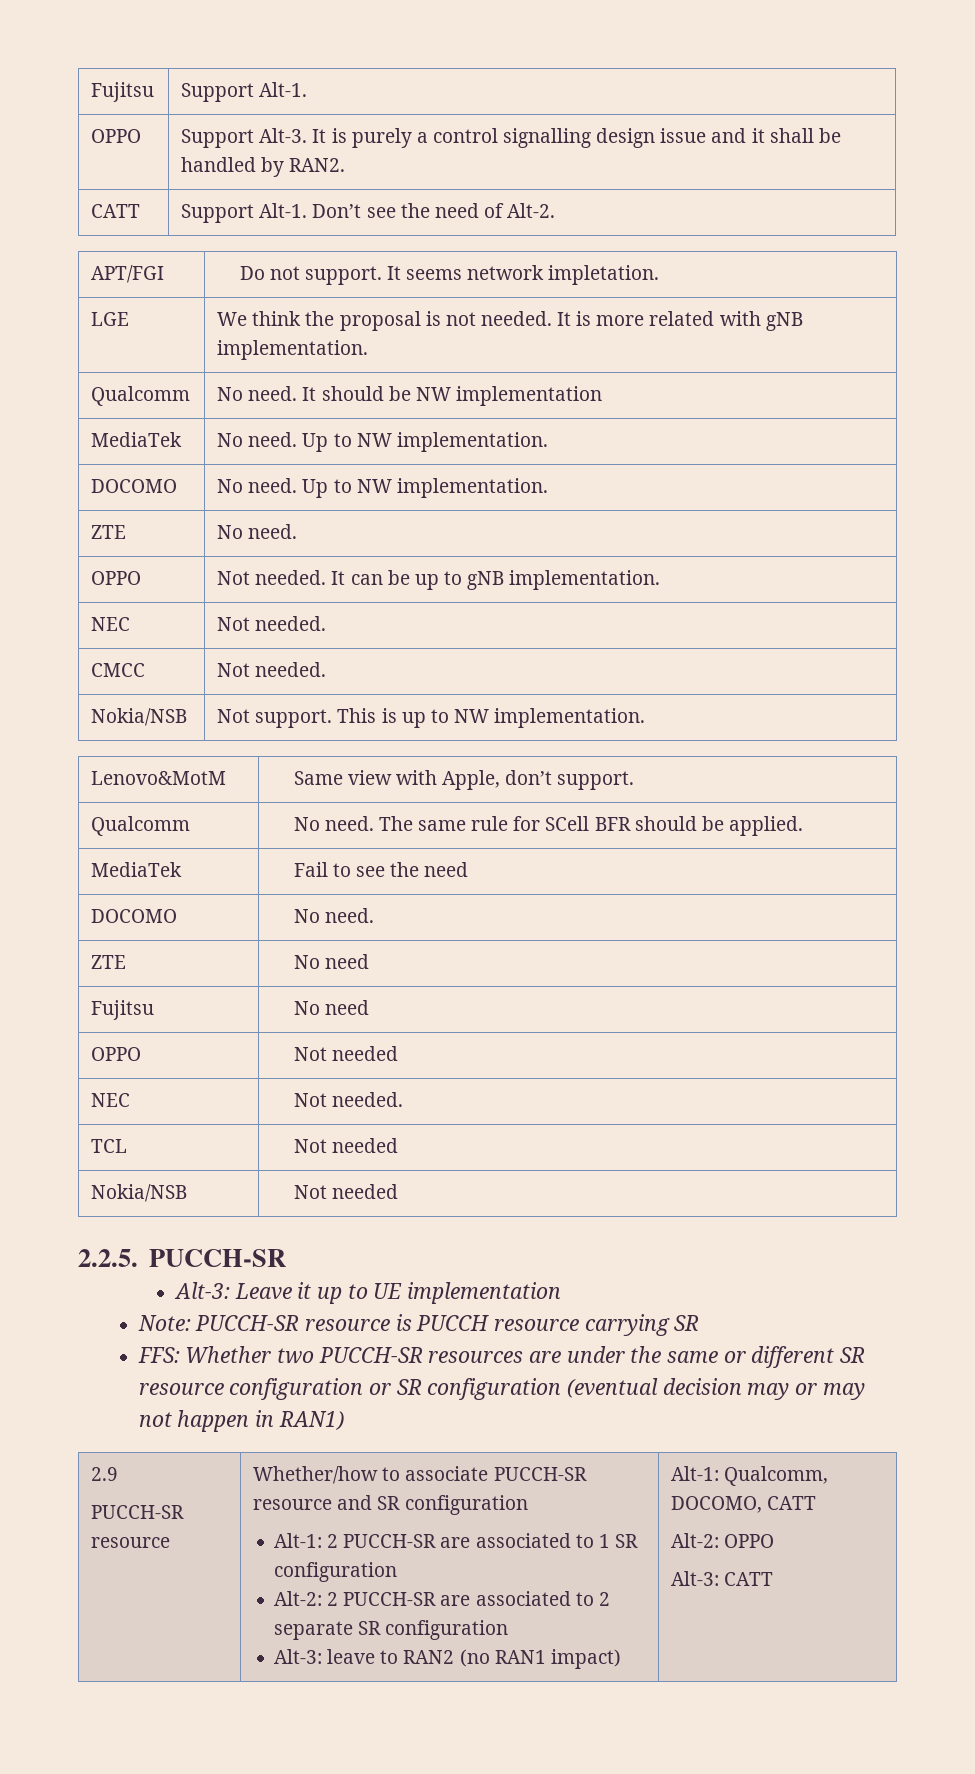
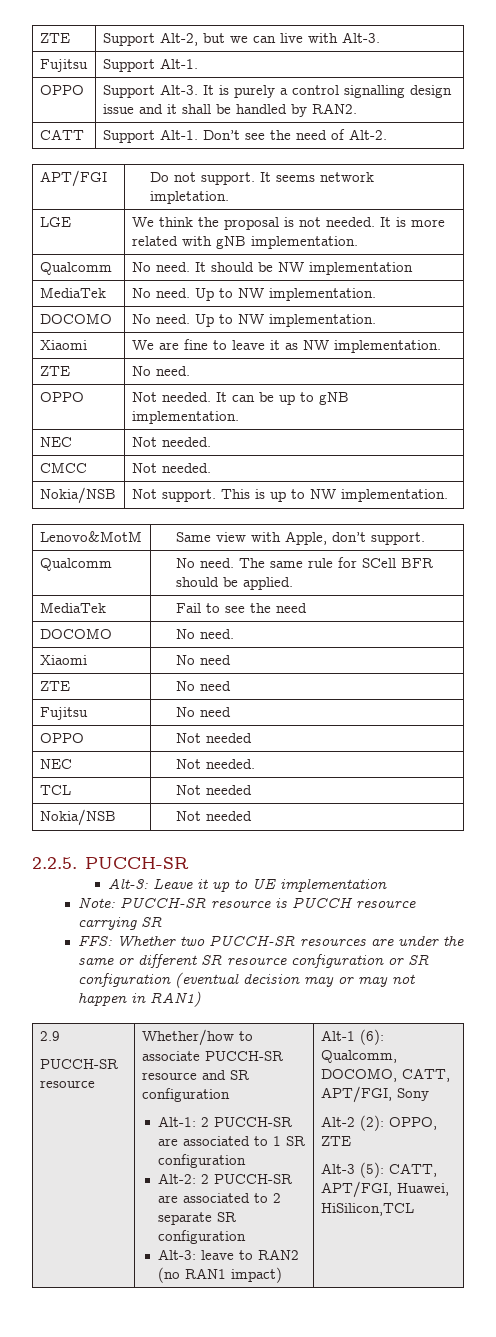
+ ZTE | Support Alt-2, but we can live with Alt-3.
+ Xiaomi | We are fine to leave it as NW implementation.
+ Xiaomi | No need
- Alt-1: Qualcomm, DOCOMO, CATT
- Alt-2: OPPO
- Alt-3: CATT
+ Alt-1 (6): Qualcomm, DOCOMO, CATT, APT/FGI, Sony
+ Alt-2 (2): OPPO, ZTE
+ Alt-3 (5): CATT, APT/FGI, Huawei, HiSilicon,TCL

